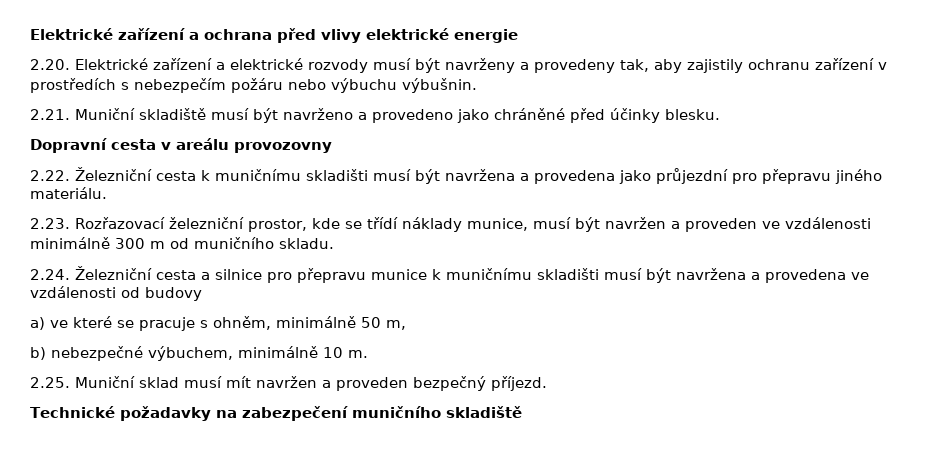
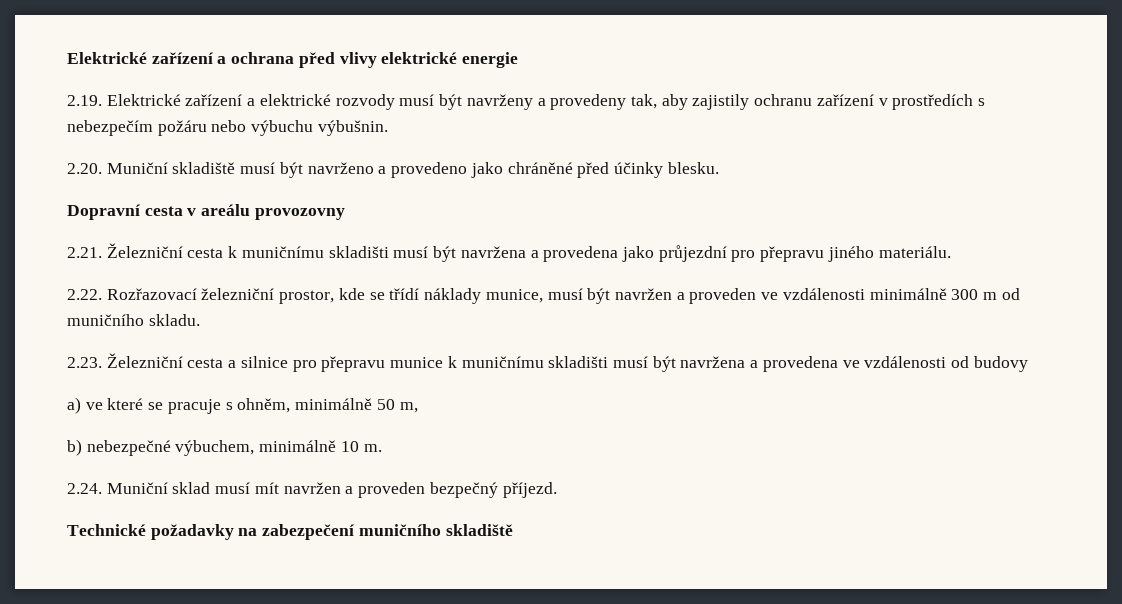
- 2.20. Elektrické zařízení a elektrické rozvody musí být navrženy a provedeny tak, aby zajistily ochranu zařízení v prostředích s nebezpečím požáru nebo výbuchu výbušnin.
+ 2.19. Elektrické zařízení a elektrické rozvody musí být navrženy a provedeny tak, aby zajistily ochranu zařízení v prostředích s nebezpečím požáru nebo výbuchu výbušnin.
- 2.21. Muniční skladiště musí být navrženo a provedeno jako chráněné před účinky blesku.
+ 2.20. Muniční skladiště musí být navrženo a provedeno jako chráněné před účinky blesku.
- 2.22. Železniční cesta k muničnímu skladišti musí být navržena a provedena jako průjezdní pro přepravu jiného materiálu.
+ 2.21. Železniční cesta k muničnímu skladišti musí být navržena a provedena jako průjezdní pro přepravu jiného materiálu.
- 2.23. Rozřazovací železniční prostor, kde se třídí náklady munice, musí být navržen a proveden ve vzdálenosti minimálně 300 m od muničního skladu.
+ 2.22. Rozřazovací železniční prostor, kde se třídí náklady munice, musí být navržen a proveden ve vzdálenosti minimálně 300 m od muničního skladu.
- 2.24. Železniční cesta a silnice pro přepravu munice k muničnímu skladišti musí být navržena a provedena ve vzdálenosti od budovy
+ 2.23. Železniční cesta a silnice pro přepravu munice k muničnímu skladišti musí být navržena a provedena ve vzdálenosti od budovy
- 2.25. Muniční sklad musí mít navržen a proveden bezpečný příjezd.
+ 2.24. Muniční sklad musí mít navržen a proveden bezpečný příjezd.

